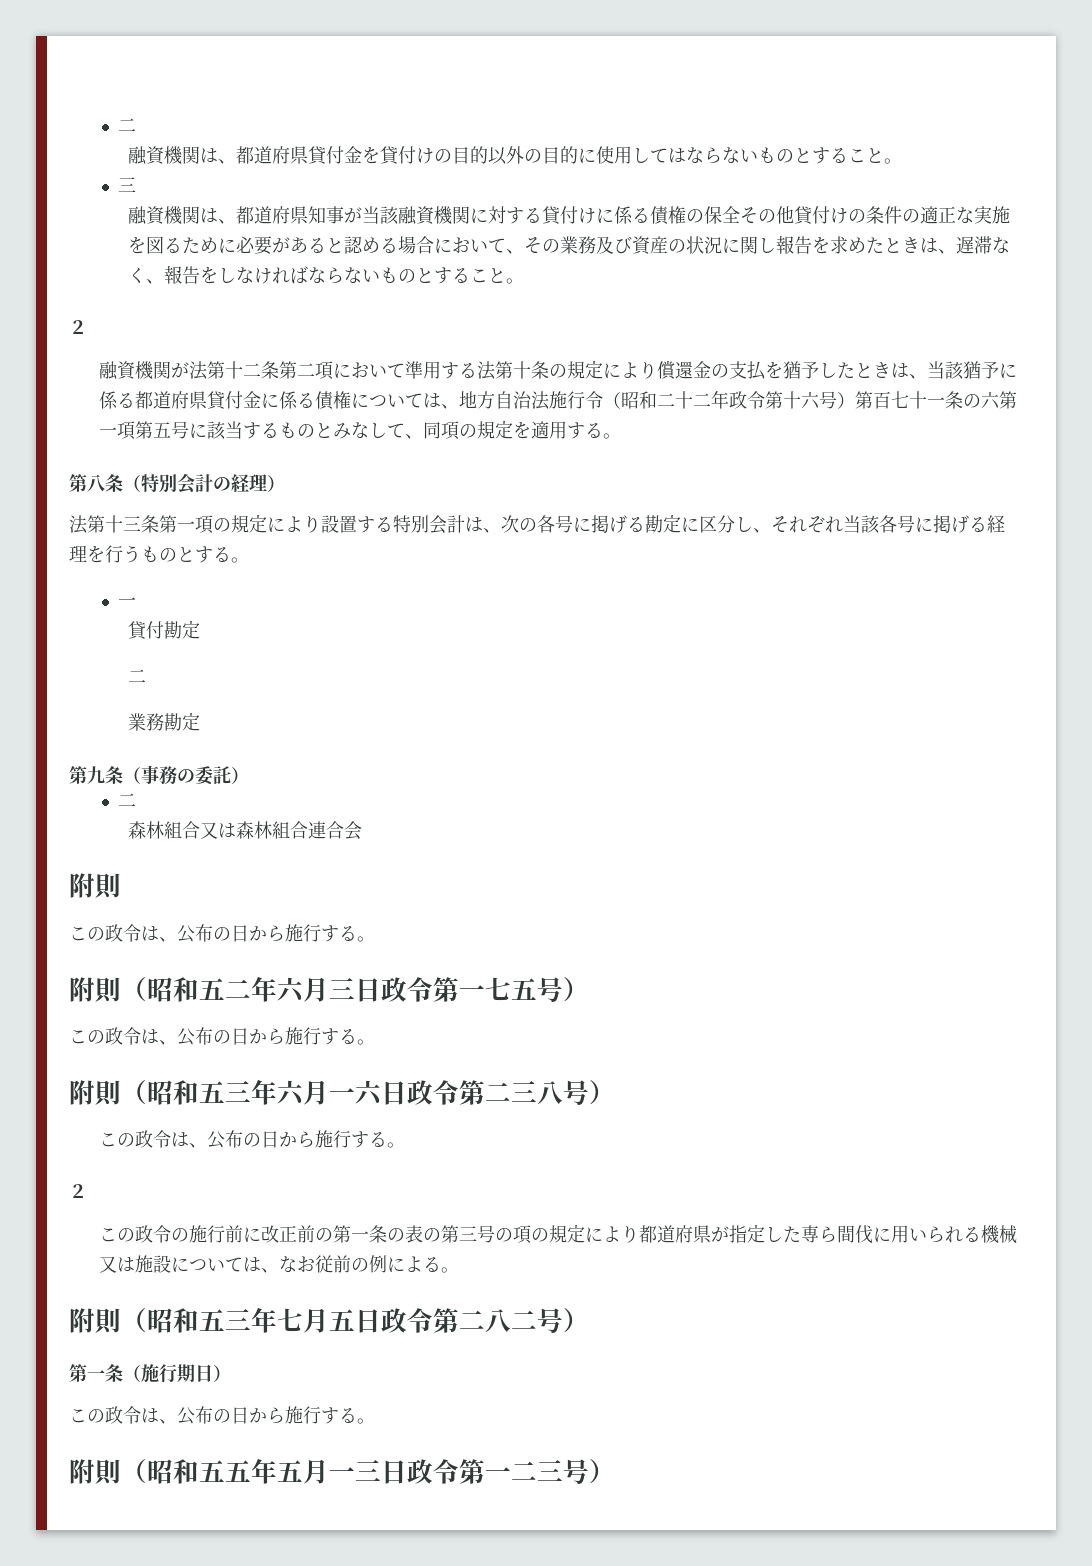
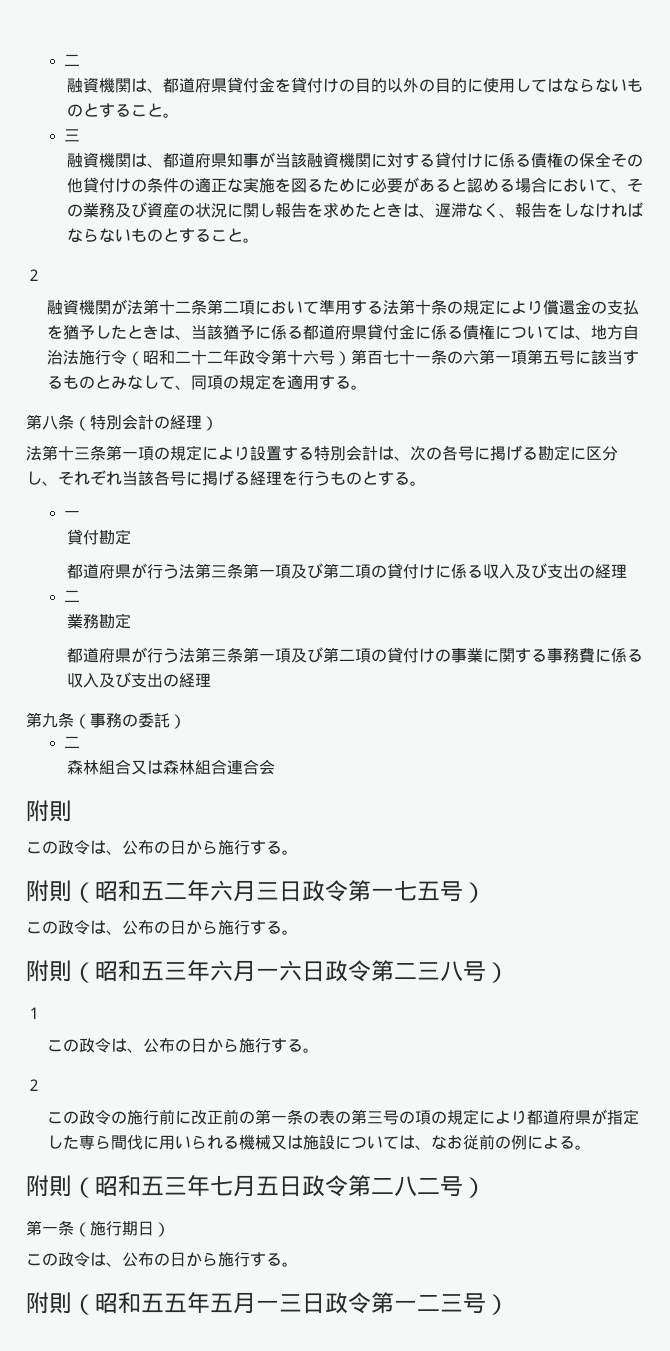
  貸付勘定
+ 都道府県が行う法第三条第一項及び第二項の貸付けに係る収入及び支出の経理
  二
  業務勘定
+ 都道府県が行う法第三条第一項及び第二項の貸付けの事業に関する事務費に係る収入及び支出の経理
+ １

